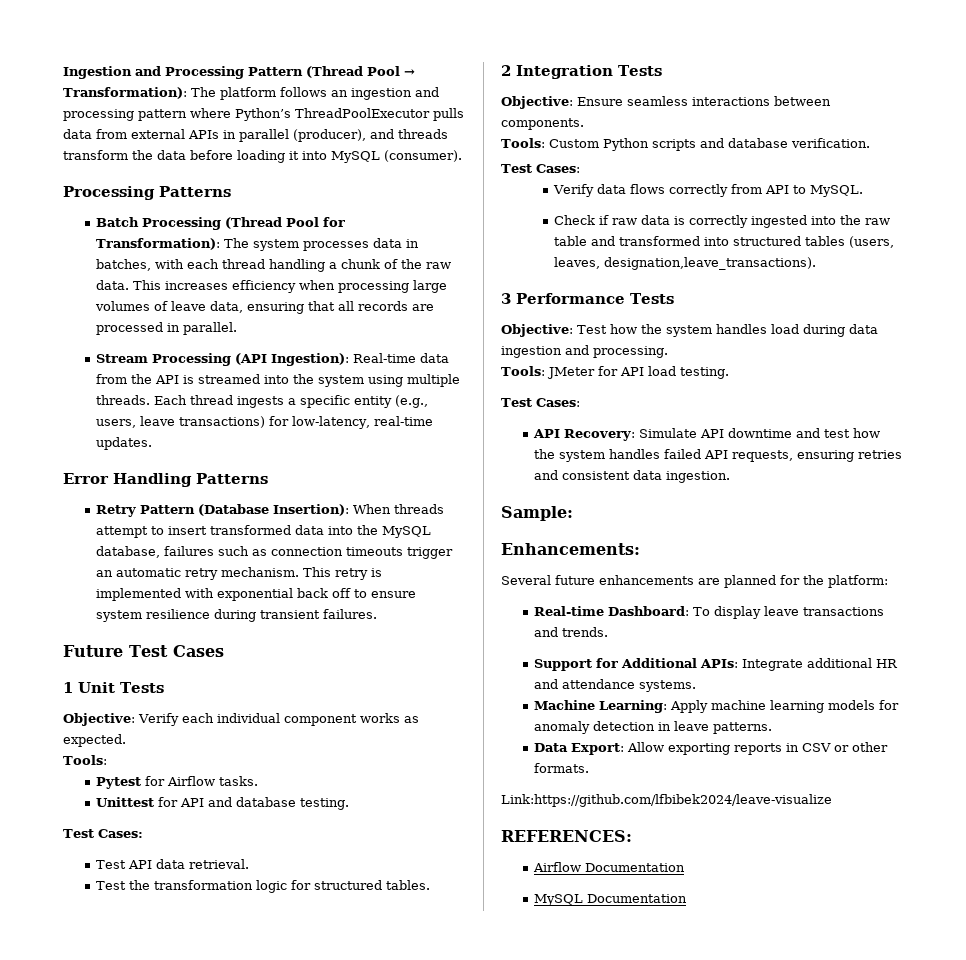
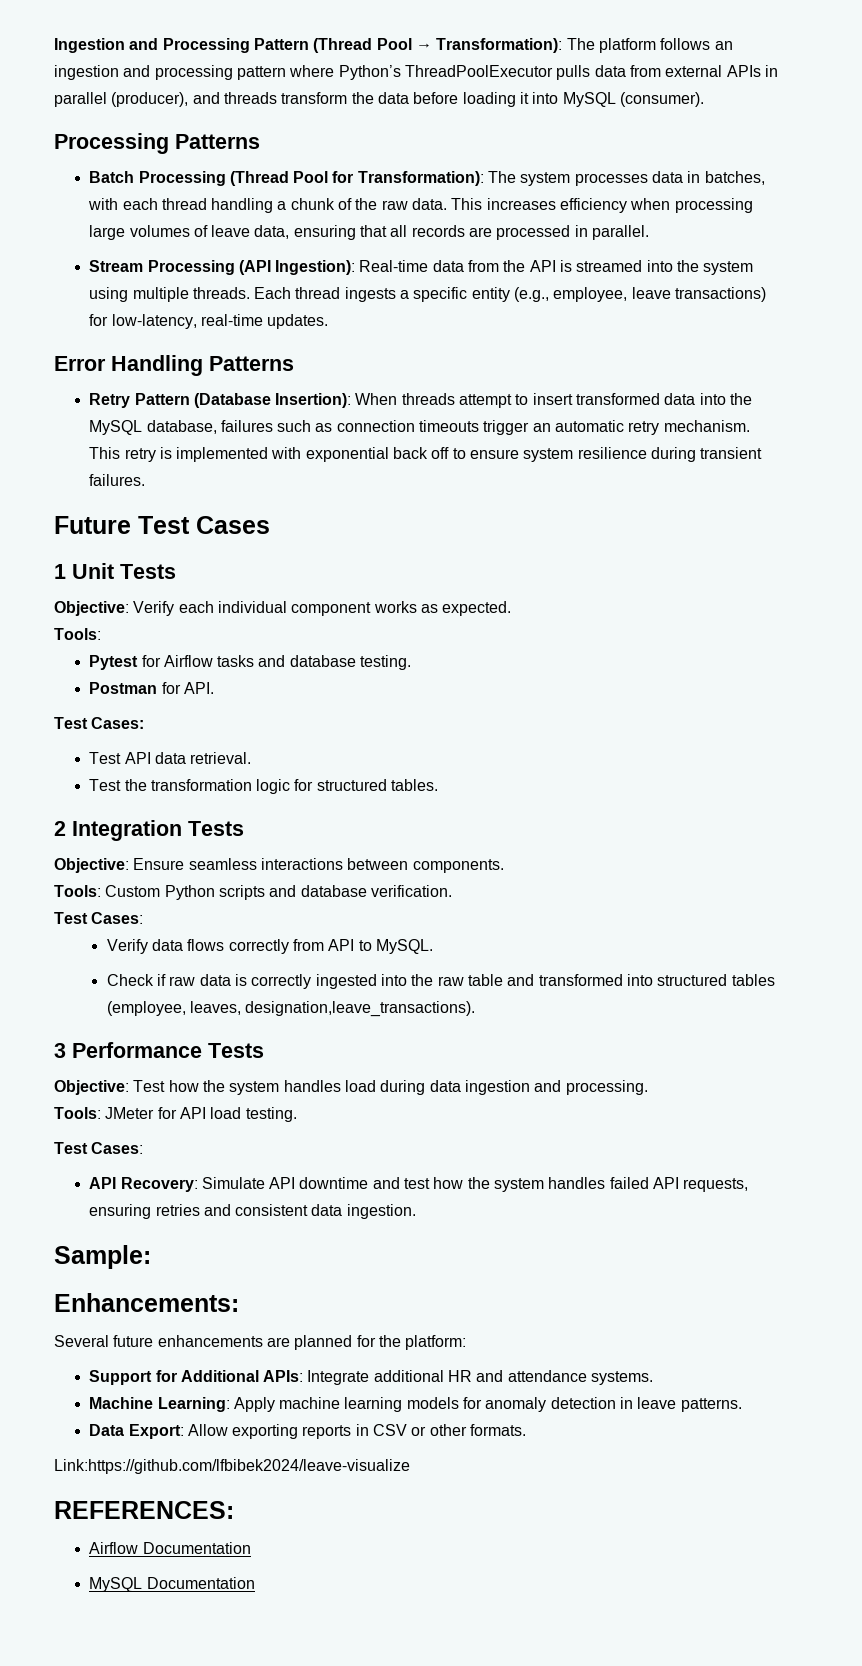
- Each thread ingests a specific entity (e.g., users, leave transactions) for low-latency, real-time updates.
+ Each thread ingests a specific entity (e.g., employee, leave transactions) for low-latency, real-time updates.
- Pytest for Airflow tasks.
- Unittest for API and database testing.
+ Pytest for Airflow tasks and database testing.
+ Postman for API.
- Check if raw data is correctly ingested into the raw table and transformed into structured tables (users, leaves, designation,leave_transactions).
+ Check if raw data is correctly ingested into the raw table and transformed into structured tables (employee, leaves, designation,leave_transactions).
- Real-time Dashboard: To display leave transactions and trends.

